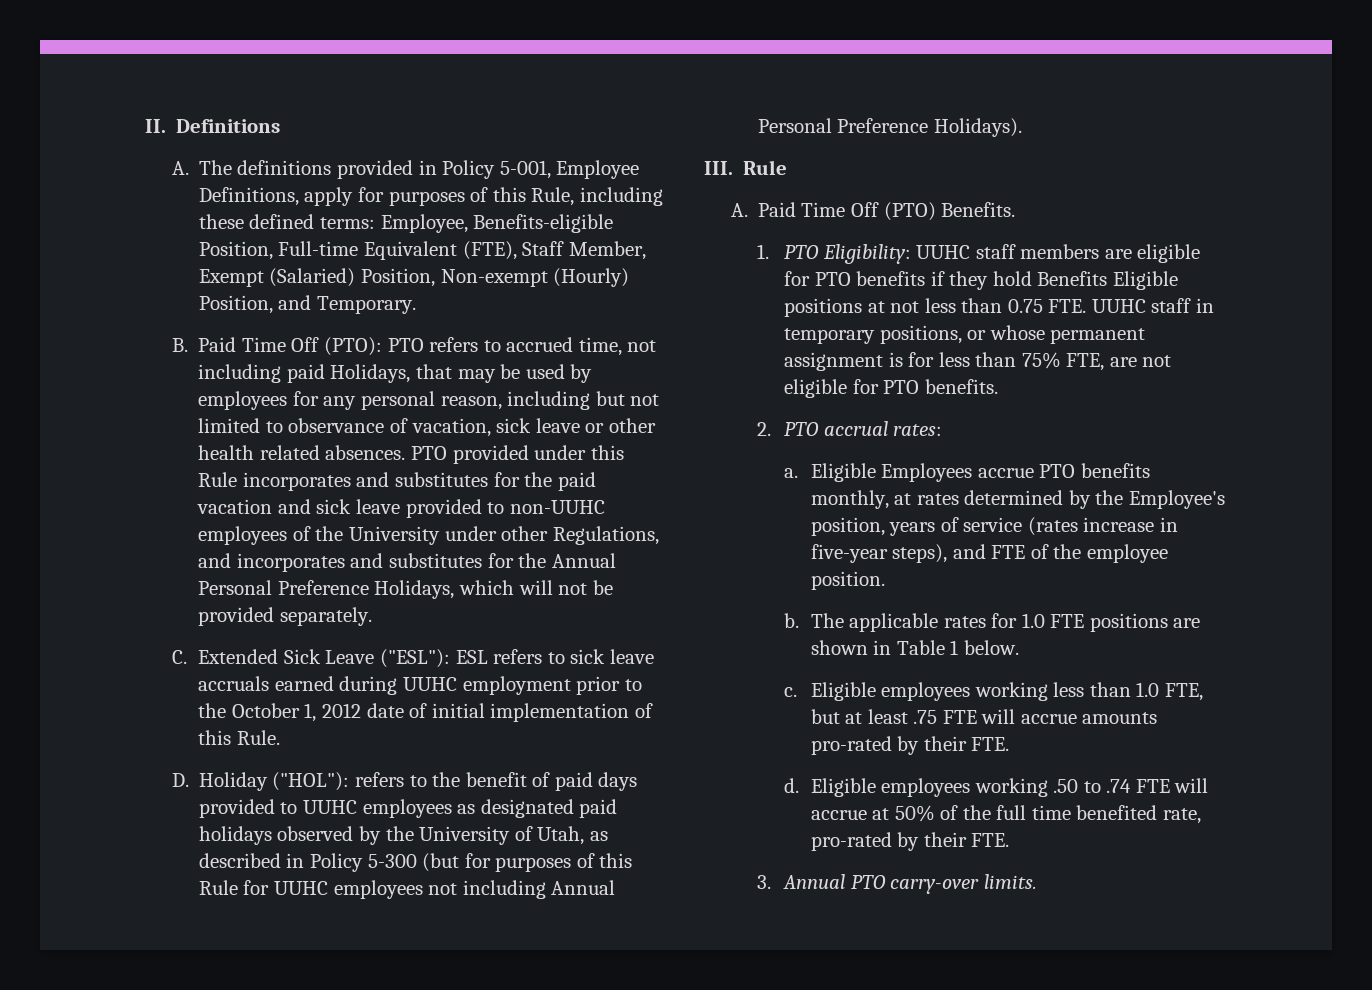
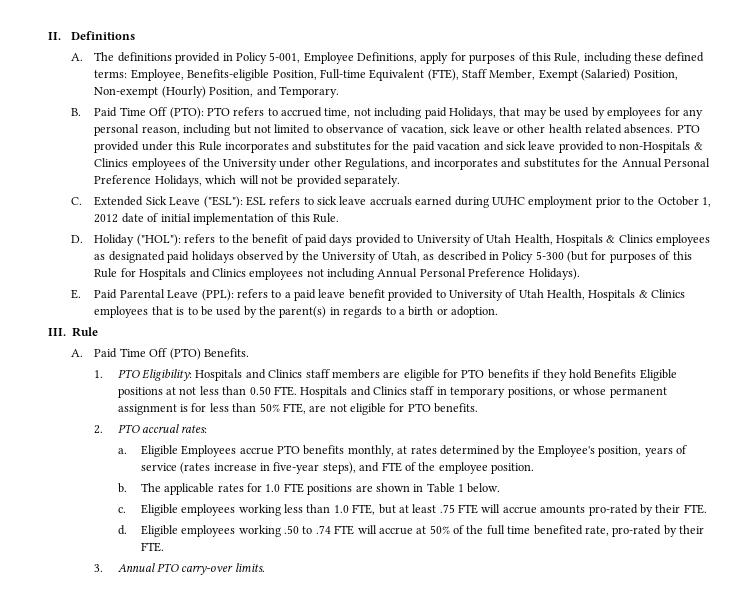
- PTO provided under this Rule incorporates and substitutes for the paid vacation and sick leave provided to non-UUHC employees of the University under other Regulations, and incorporates and substitutes for the Annual Personal Preference Holidays, which will not be provided separately.
+ PTO provided under this Rule incorporates and substitutes for the paid vacation and sick leave provided to non-Hospitals & Clinics employees of the University under other Regulations, and incorporates and substitutes for the Annual Personal Preference Holidays, which will not be provided separately.
- D. Holiday ("HOL"): refers to the benefit of paid days provided to UUHC employees as designated paid holidays observed by the University of Utah, as described in Policy 5-300 (but for purposes of this Rule for UUHC employees not including Annual Personal Preference Holidays).
+ D. Holiday ("HOL"): refers to the benefit of paid days provided to University of Utah Health, Hospitals & Clinics employees as designated paid holidays observed by the University of Utah, as described in Policy 5-300 (but for purposes of this Rule for Hospitals and Clinics employees not including Annual Personal Preference Holidays).
+ E. Paid Parental Leave (PPL): refers to a paid leave benefit provided to University of Utah Health, Hospitals & Clinics employees that is to be used by the parent(s) in regards to a birth or adoption.
- 1. PTO Eligibility: UUHC staff members are eligible for PTO benefits if they hold Benefits Eligible positions at not less than 0.75 FTE. UUHC staff in temporary positions, or whose permanent assignment is for less than 75% FTE, are not eligible for PTO benefits.
+ 1. PTO Eligibility: Hospitals and Clinics staff members are eligible for PTO benefits if they hold Benefits Eligible positions at not less than 0.50 FTE. Hospitals and Clinics staff in temporary positions, or whose permanent assignment is for less than 50% FTE, are not eligible for PTO benefits.

